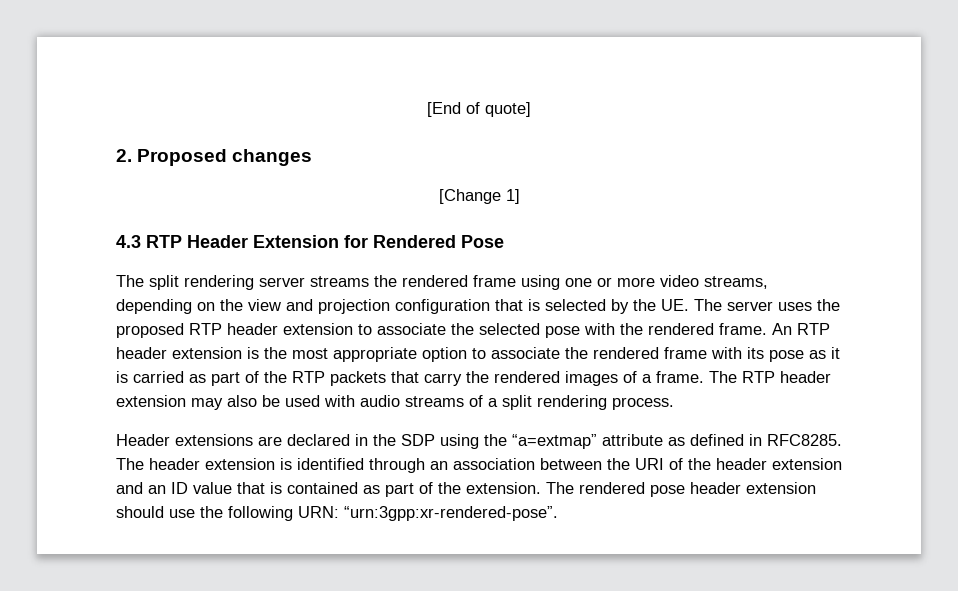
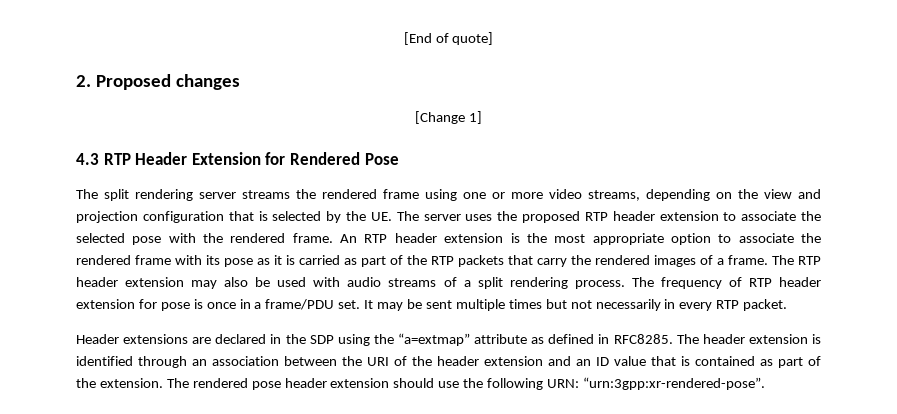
+ The frequency of RTP header extension for pose is once in a frame/PDU set. It may be sent multiple times but not necessarily in every RTP packet.

